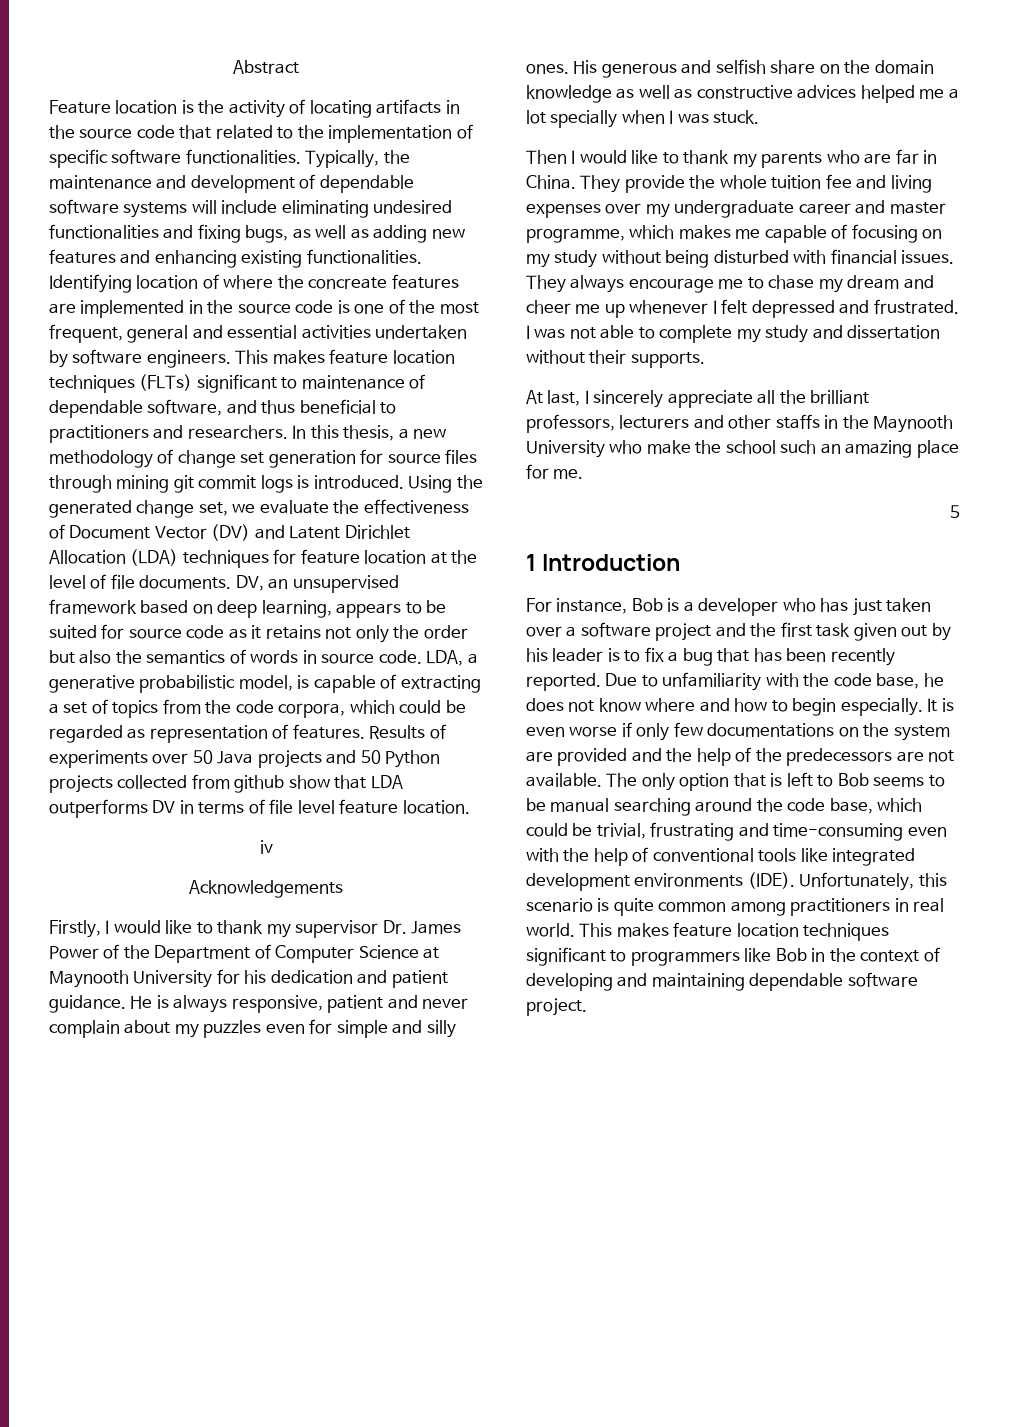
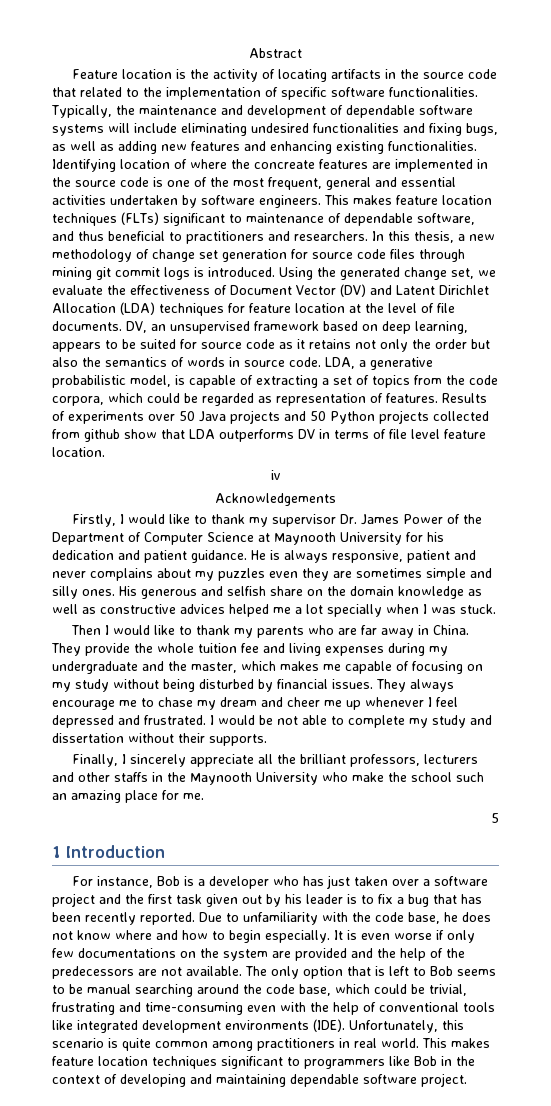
- In this thesis, a new methodology of change set generation for source files through mining git commit logs is introduced.
+ In this thesis, a new methodology of change set generation for source code files through mining git commit logs is introduced.
- He is always responsive, patient and never complain about my puzzles even for simple and silly ones.
+ He is always responsive, patient and never complains about my puzzles even they are sometimes simple and silly ones.
- Then I would like to thank my parents who are far in China.
+ Then I would like to thank my parents who are far away in China.
- They provide the whole tuition fee and living expenses over my undergraduate career and master programme, which makes me capable of focusing on my study without being disturbed with financial issues.
+ They provide the whole tuition fee and living expenses during my undergraduate and the master, which makes me capable of focusing on my study without being disturbed by financial issues.
- They always encourage me to chase my dream and cheer me up whenever I felt depressed and frustrated.
+ They always encourage me to chase my dream and cheer me up whenever I feel depressed and frustrated.
- I was not able to complete my study and dissertation without their supports.
+ I would be not able to complete my study and dissertation without their supports.
- At last, I sincerely appreciate all the brilliant professors, lecturers and other staffs in the Maynooth University who make the school such an amazing place for me.
+ Finally, I sincerely appreciate all the brilliant professors, lecturers and other staffs in the Maynooth University who make the school such an amazing place for me.

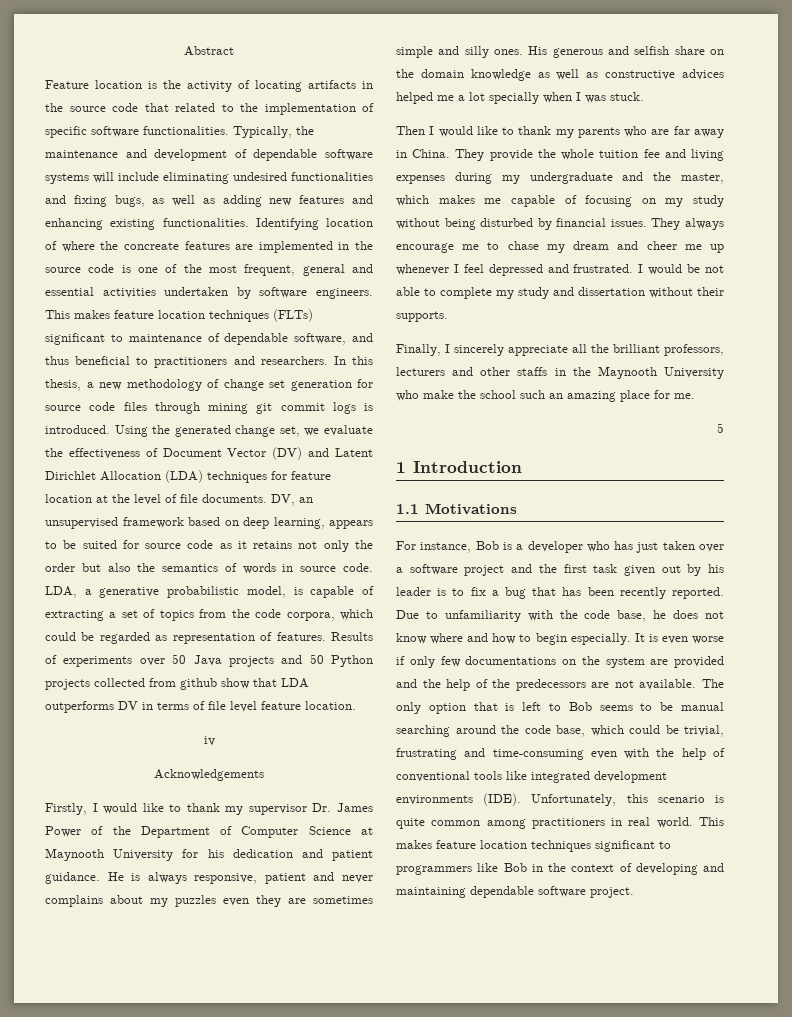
+ 1.1 Motivations

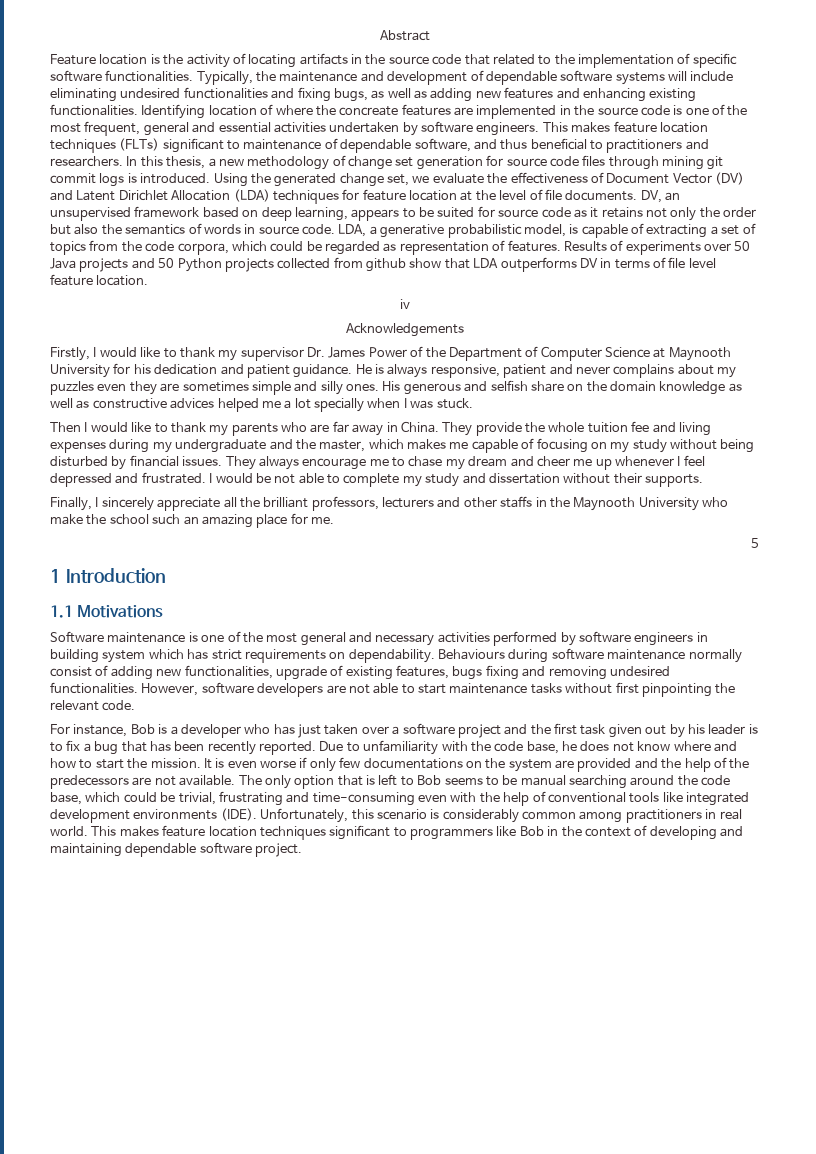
+ Software maintenance is one of the most general and necessary activities performed by software engineers in building system which has strict requirements on dependability. Behaviours during software maintenance normally consist of adding new functionalities, upgrade of existing features, bugs fixing and removing undesired functionalities. However, software developers are not able to start maintenance tasks without first pinpointing the relevant code.
- Due to unfamiliarity with the code base, he does not know where and how to begin especially.
+ Due to unfamiliarity with the code base, he does not know where and how to start the mission.
- Unfortunately, this scenario is quite common among practitioners in real world.
+ Unfortunately, this scenario is considerably common among practitioners in real world.

